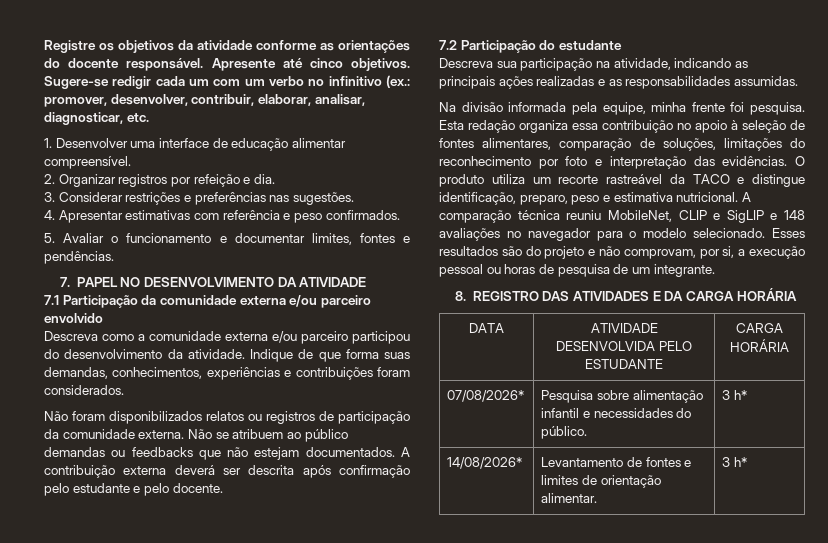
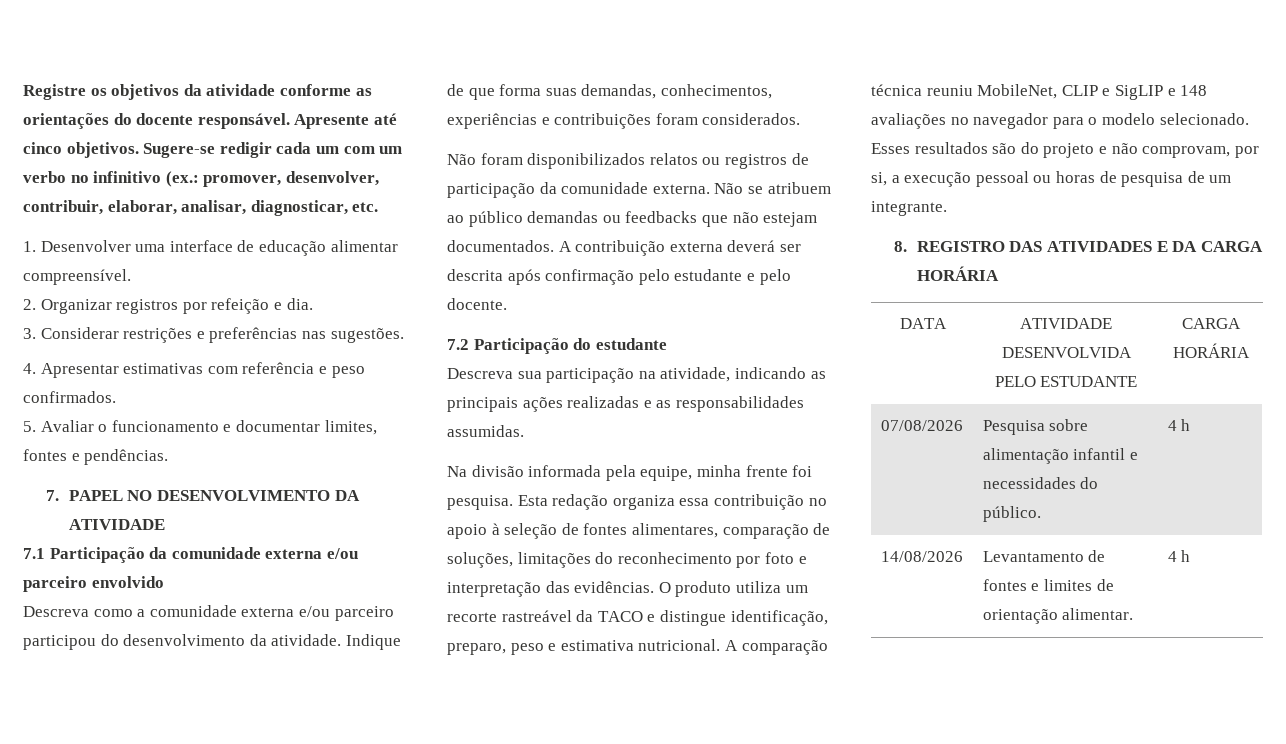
- 07/08/2026* | Pesquisa sobre alimentação infantil e necessidades do público. | 3 h*
- 14/08/2026* | Levantamento de fontes e limites de orientação alimentar. | 3 h*
+ 07/08/2026 | Pesquisa sobre alimentação infantil e necessidades do público. | 4 h
+ 14/08/2026 | Levantamento de fontes e limites de orientação alimentar. | 4 h

